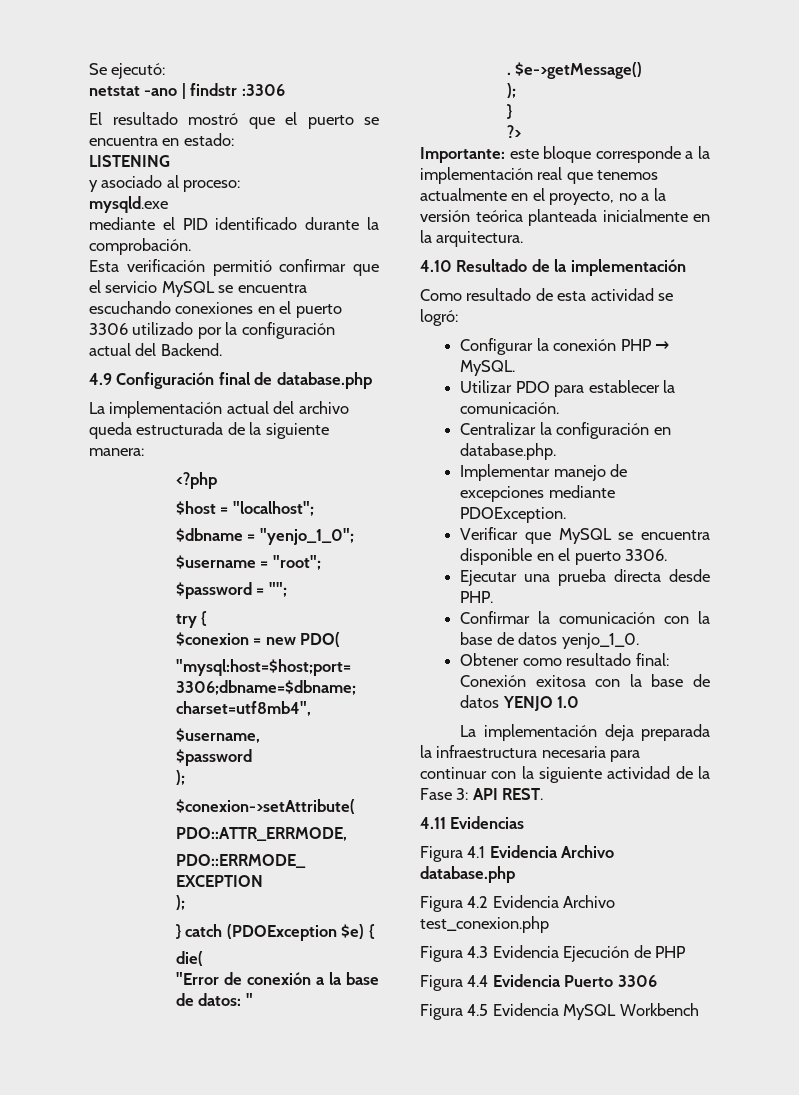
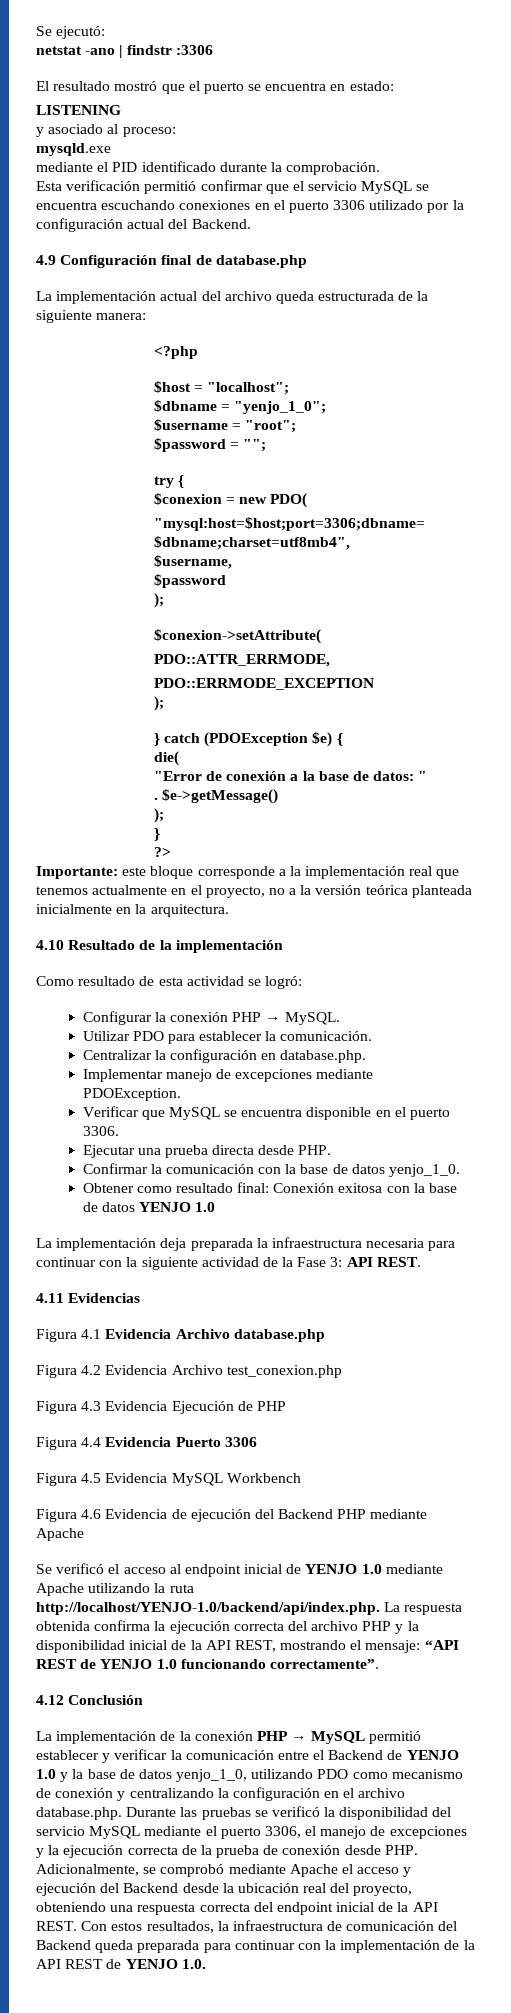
+ Figura 4.6 Evidencia de ejecución del Backend PHP mediante Apache
+ Se verificó el acceso al endpoint inicial de YENJO 1.0 mediante Apache utilizando la ruta http://localhost/YENJO-1.0/backend/api/index.php. La respuesta obtenida confirma la ejecución correcta del archivo PHP y la disponibilidad inicial de la API REST, mostrando el mensaje: “API REST de YENJO 1.0 funcionando correctamente”.
+ 4.12 Conclusión
+ La implementación de la conexión PHP → MySQL permitió establecer y verificar la comunicación entre el Backend de YENJO 1.0 y la base de datos yenjo_1_0, utilizando PDO como mecanismo de conexión y centralizando la configuración en el archivo database.php. Durante las pruebas se verificó la disponibilidad del servicio MySQL mediante el puerto 3306, el manejo de excepciones y la ejecución correcta de la prueba de conexión desde PHP. Adicionalmente, se comprobó mediante Apache el acceso y ejecución del Backend desde la ubicación real del proyecto, obteniendo una respuesta correcta del endpoint inicial de la API REST. Con estos resultados, la infraestructura de comunicación del Backend queda preparada para continuar con la implementación de la API REST de YENJO 1.0.

